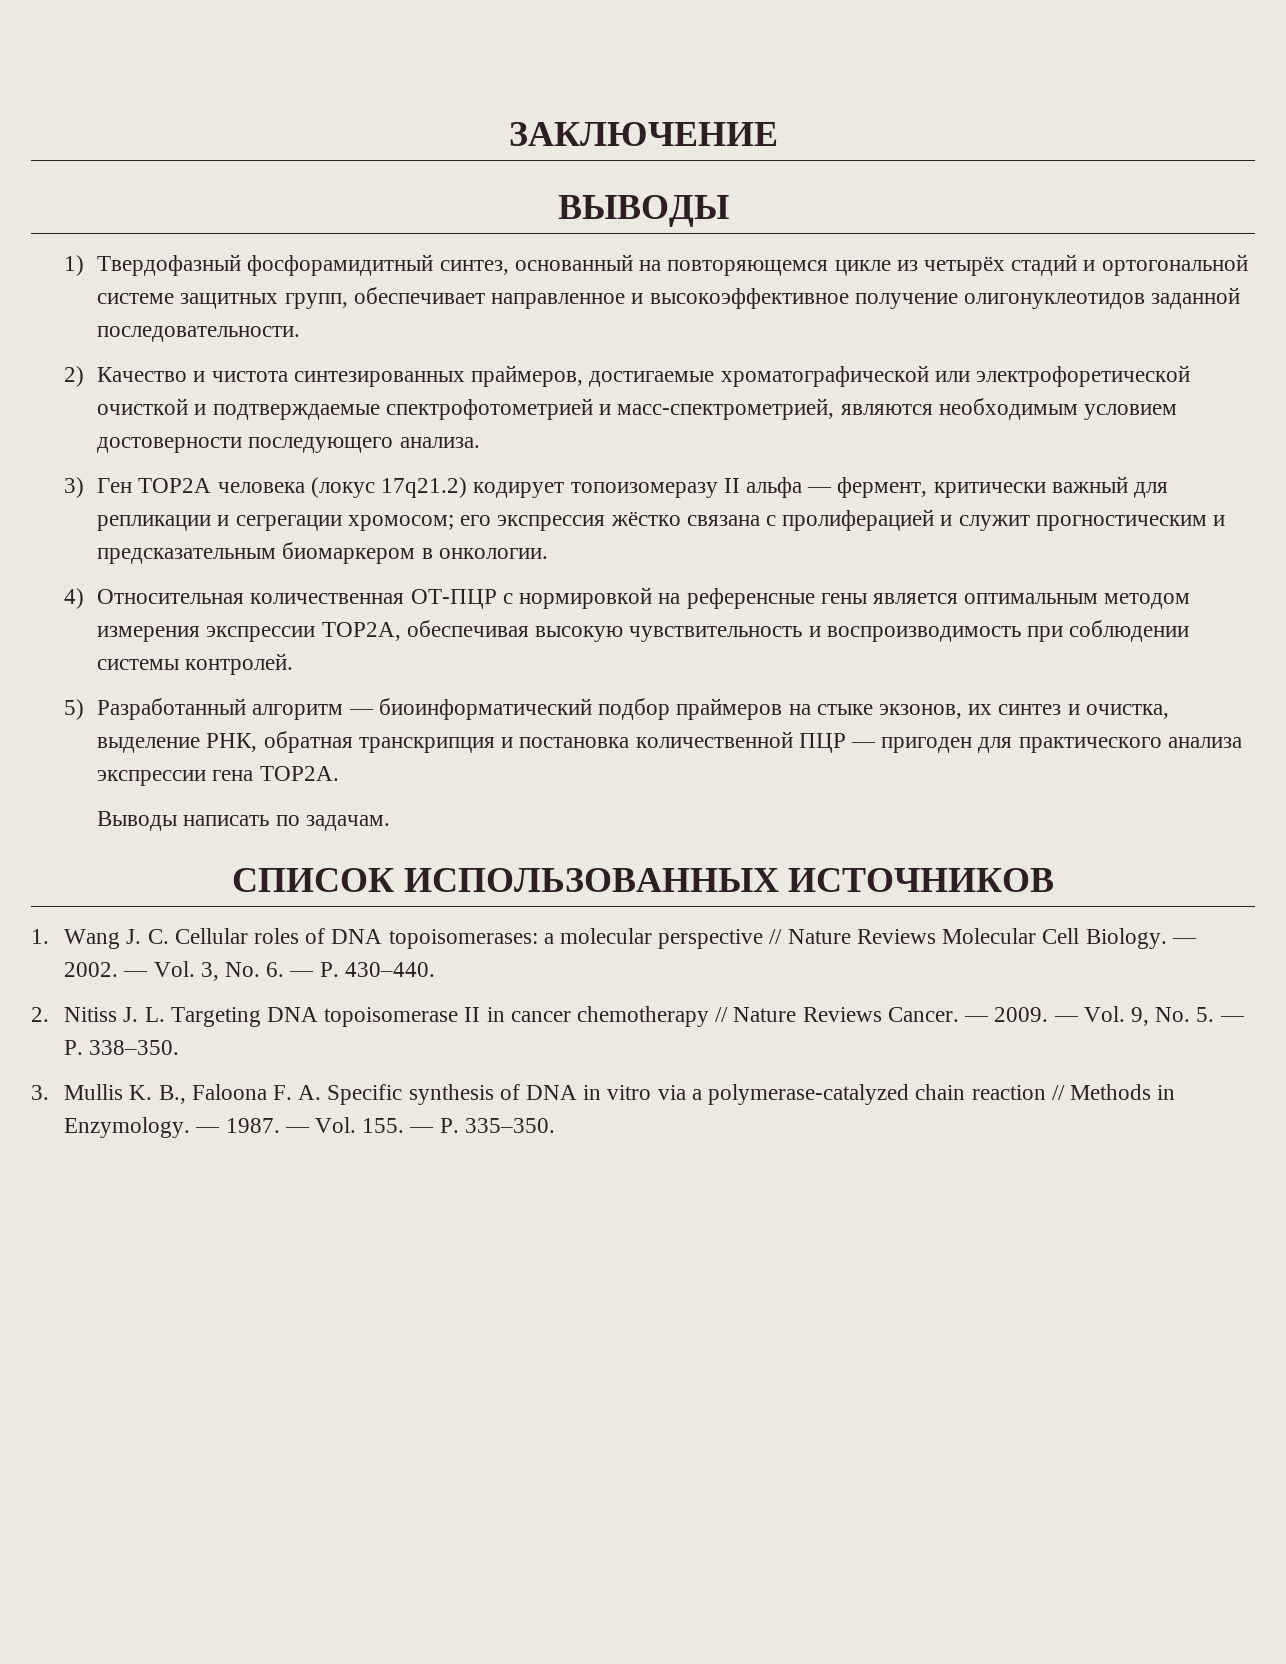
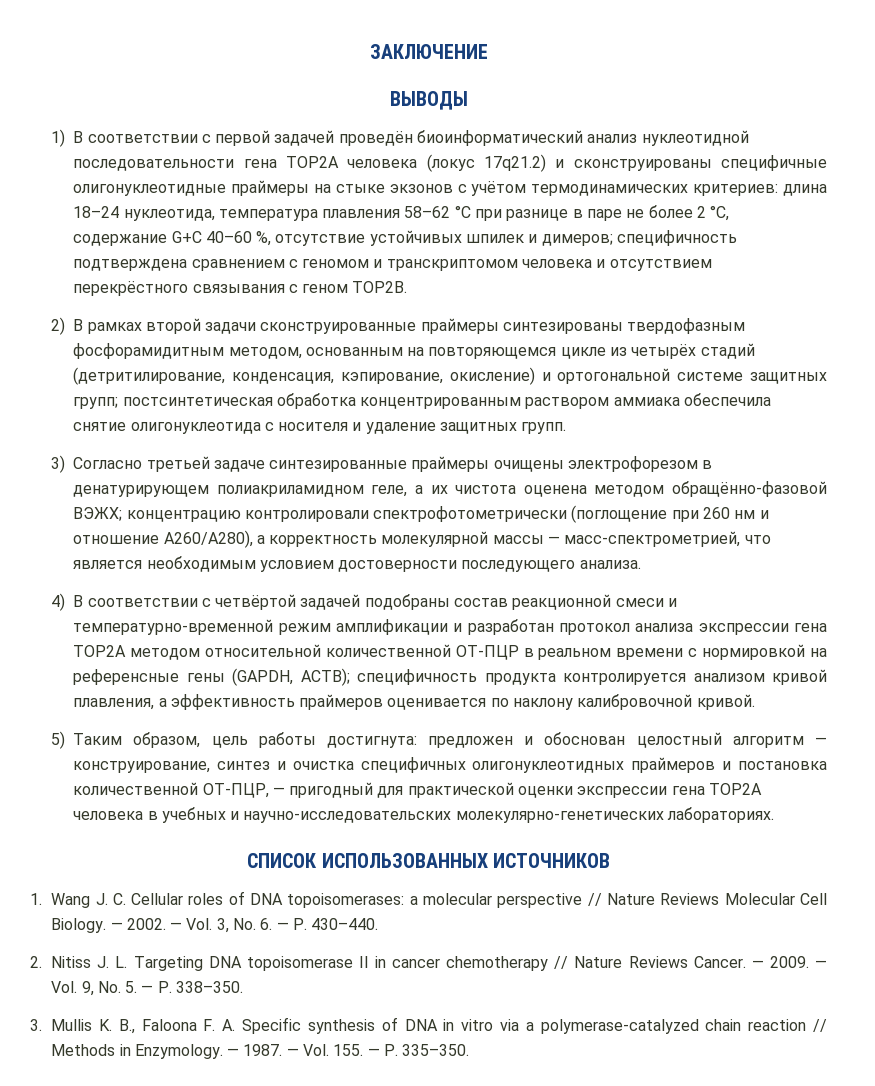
- 1) Твердофазный фосфорамидитный синтез, основанный на повторяющемся цикле из четырёх стадий и ортогональной системе защитных групп, обеспечивает направленное и высокоэффективное получение олигонуклеотидов заданной последовательности.
- 2) Качество и чистота синтезированных праймеров, достигаемые хроматографической или электрофоретической очисткой и подтверждаемые спектрофотометрией и масс-спектрометрией, являются необходимым условием достоверности последующего анализа.
+ 1) В соответствии с первой задачей проведён биоинформатический анализ нуклеотидной последовательности гена TOP2A человека (локус 17q21.2) и сконструированы специфичные олигонуклеотидные праймеры на стыке экзонов с учётом термодинамических критериев: длина 18–24 нуклеотида, температура плавления 58–62 °C при разнице в паре не более 2 °C, содержание G+C 40–60 %, отсутствие устойчивых шпилек и димеров; специфичность подтверждена сравнением с геномом и транскриптомом человека и отсутствием перекрёстного связывания с геном TOP2B.
+ 2) В рамках второй задачи сконструированные праймеры синтезированы твердофазным фосфорамидитным методом, основанным на повторяющемся цикле из четырёх стадий (детритилирование, конденсация, кэпирование, окисление) и ортогональной системе защитных групп; постсинтетическая обработка концентрированным раствором аммиака обеспечила снятие олигонуклеотида с носителя и удаление защитных групп.
+ 3) Согласно третьей задаче синтезированные праймеры очищены электрофорезом в денатурирующем полиакриламидном геле, а их чистота оценена методом обращённо-фазовой ВЭЖХ; концентрацию контролировали спектрофотометрически (поглощение при 260 нм и отношение A260/A280), а корректность молекулярной массы — масс-спектрометрией, что является необходимым условием достоверности последующего анализа.
- 3) Ген TOP2A человека (локус 17q21.2) кодирует топоизомеразу II альфа — фермент, критически важный для репликации и сегрегации хромосом; его экспрессия жёстко связана с пролиферацией и служит прогностическим и предсказательным биомаркером в онкологии.
- 4) Относительная количественная ОТ-ПЦР с нормировкой на референсные гены является оптимальным методом измерения экспрессии TOP2A, обеспечивая высокую чувствительность и воспроизводимость при соблюдении системы контролей.
- 5) Разработанный алгоритм — биоинформатический подбор праймеров на стыке экзонов, их синтез и очистка, выделение РНК, обратная транскрипция и постановка количественной ПЦР — пригоден для практического анализа экспрессии гена TOP2A.
- Выводы написать по задачам.
+ 4) В соответствии с четвёртой задачей подобраны состав реакционной смеси и температурно-временной режим амплификации и разработан протокол анализа экспрессии гена TOP2A методом относительной количественной ОТ-ПЦР в реальном времени с нормировкой на референсные гены (GAPDH, ACTB); специфичность продукта контролируется анализом кривой плавления, а эффективность праймеров оценивается по наклону калибровочной кривой.
+ 5) Таким образом, цель работы достигнута: предложен и обоснован целостный алгоритм — конструирование, синтез и очистка специфичных олигонуклеотидных праймеров и постановка количественной ОТ-ПЦР, — пригодный для практической оценки экспрессии гена TOP2A человека в учебных и научно-исследовательских молекулярно-генетических лабораториях.

